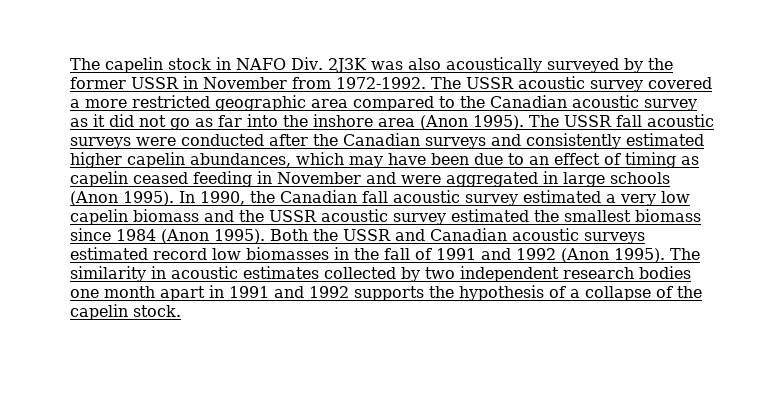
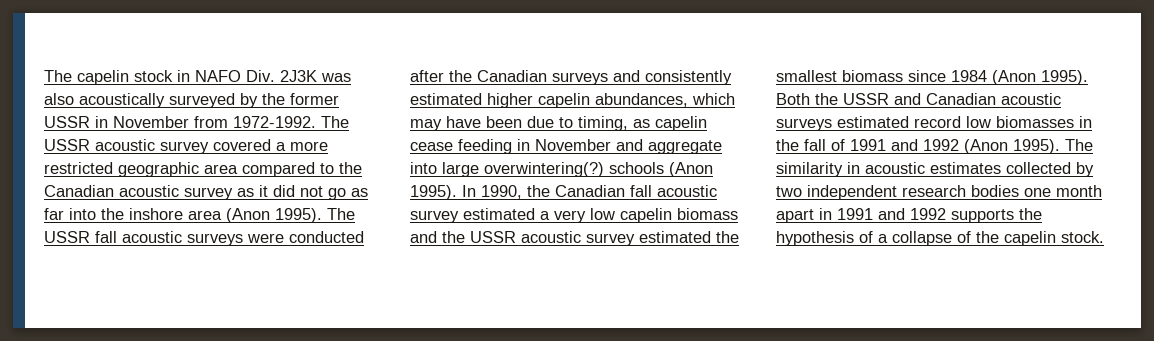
- The USSR fall acoustic surveys were conducted after the Canadian surveys and consistently estimated higher capelin abundances, which may have been due to an effect of timing as capelin ceased feeding in November and were aggregated in large schools (Anon 1995).
+ The USSR fall acoustic surveys were conducted after the Canadian surveys and consistently estimated higher capelin abundances, which may have been due to timing, as capelin cease feeding in November and aggregate into large overwintering(?) schools (Anon 1995).

